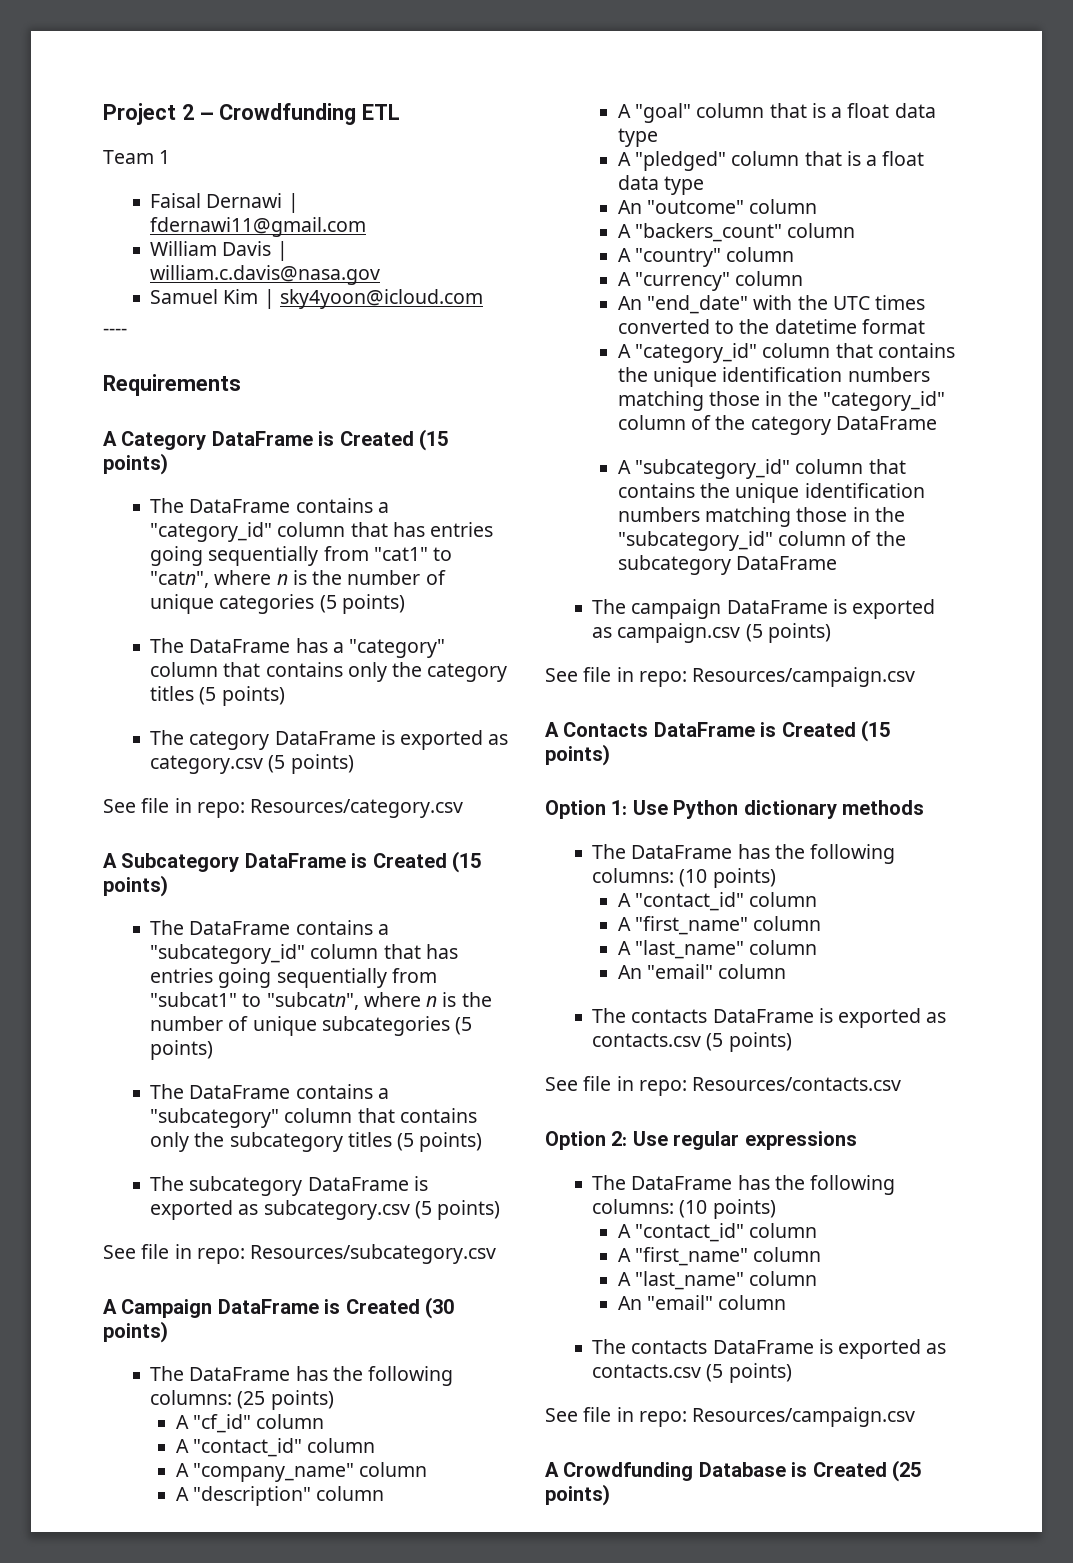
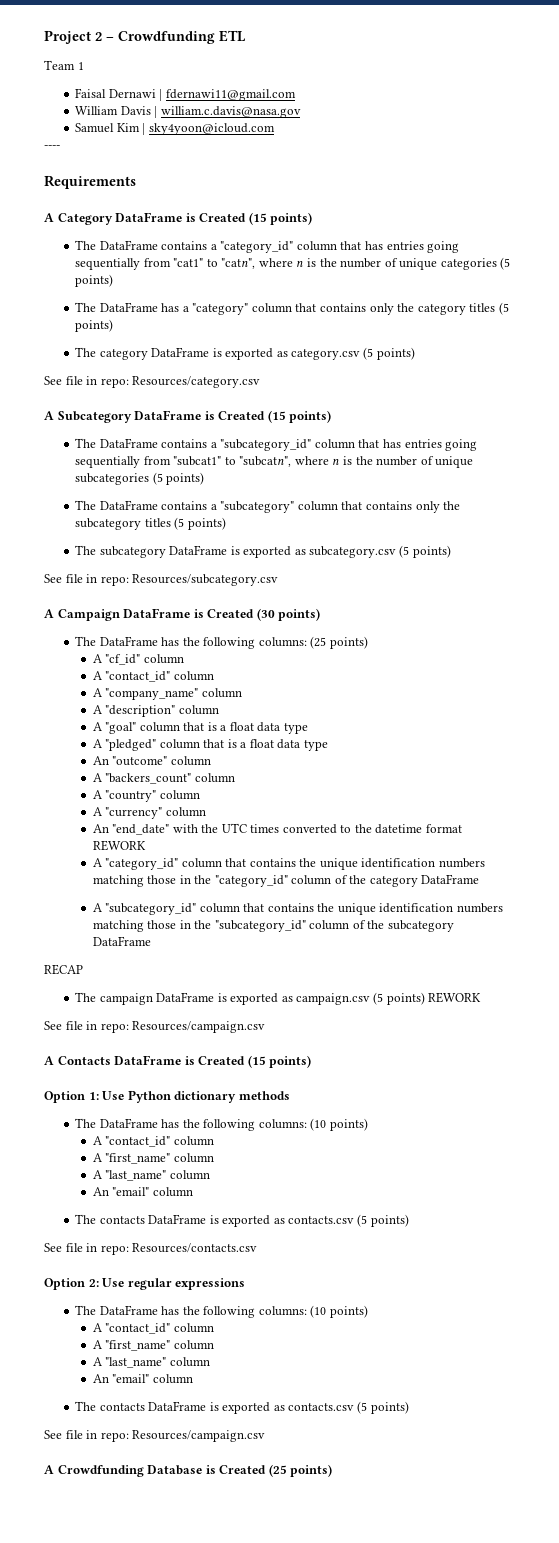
- An "end_date" with the UTC times converted to the datetime format
+ An "end_date" with the UTC times converted to the datetime format REWORK
+ RECAP
- The campaign DataFrame is exported as campaign.csv (5 points)
+ The campaign DataFrame is exported as campaign.csv (5 points) REWORK

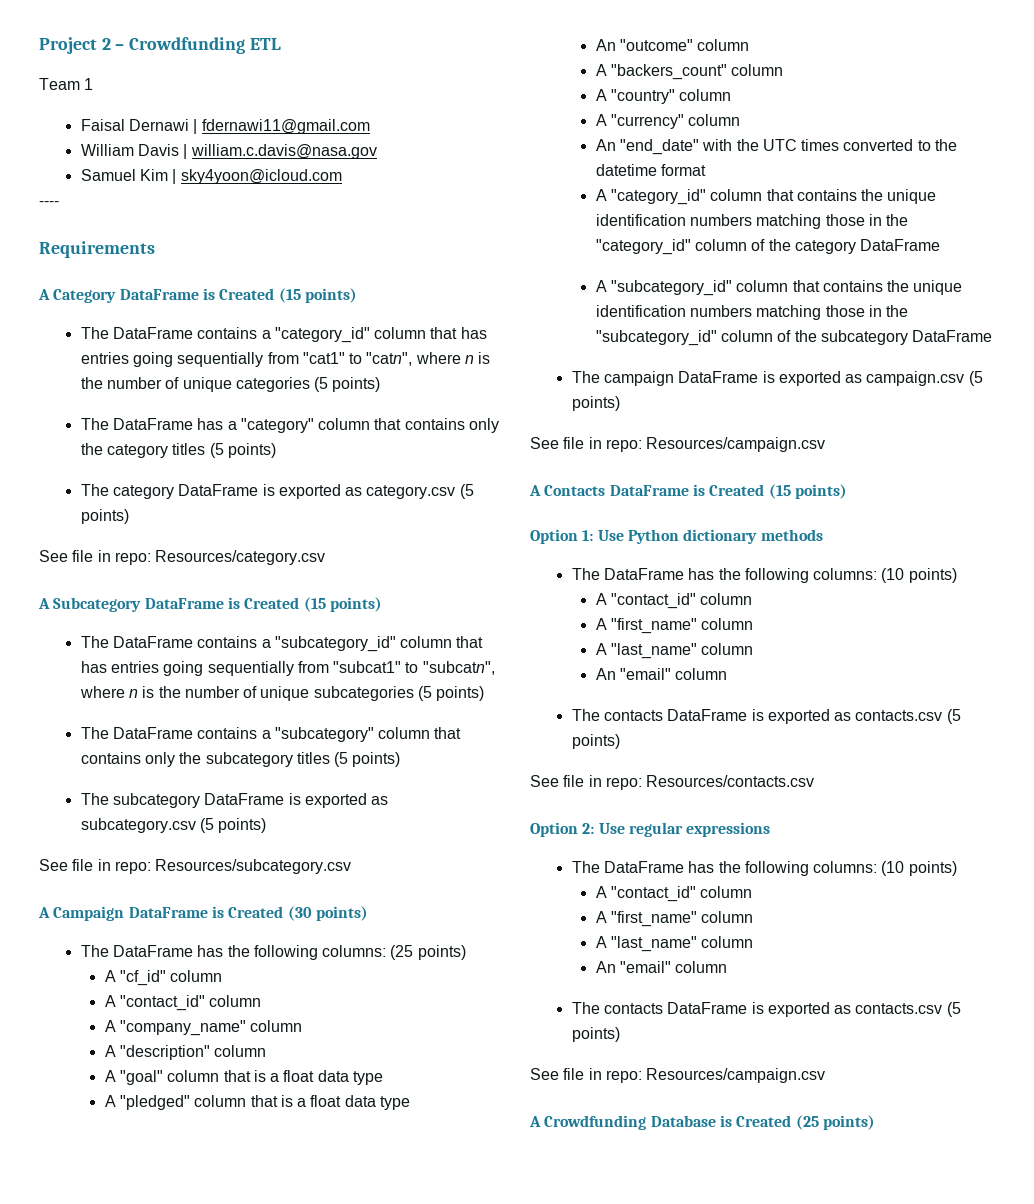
- An "end_date" with the UTC times converted to the datetime format REWORK
+ An "end_date" with the UTC times converted to the datetime format
- RECAP
- The campaign DataFrame is exported as campaign.csv (5 points) REWORK
+ The campaign DataFrame is exported as campaign.csv (5 points)

